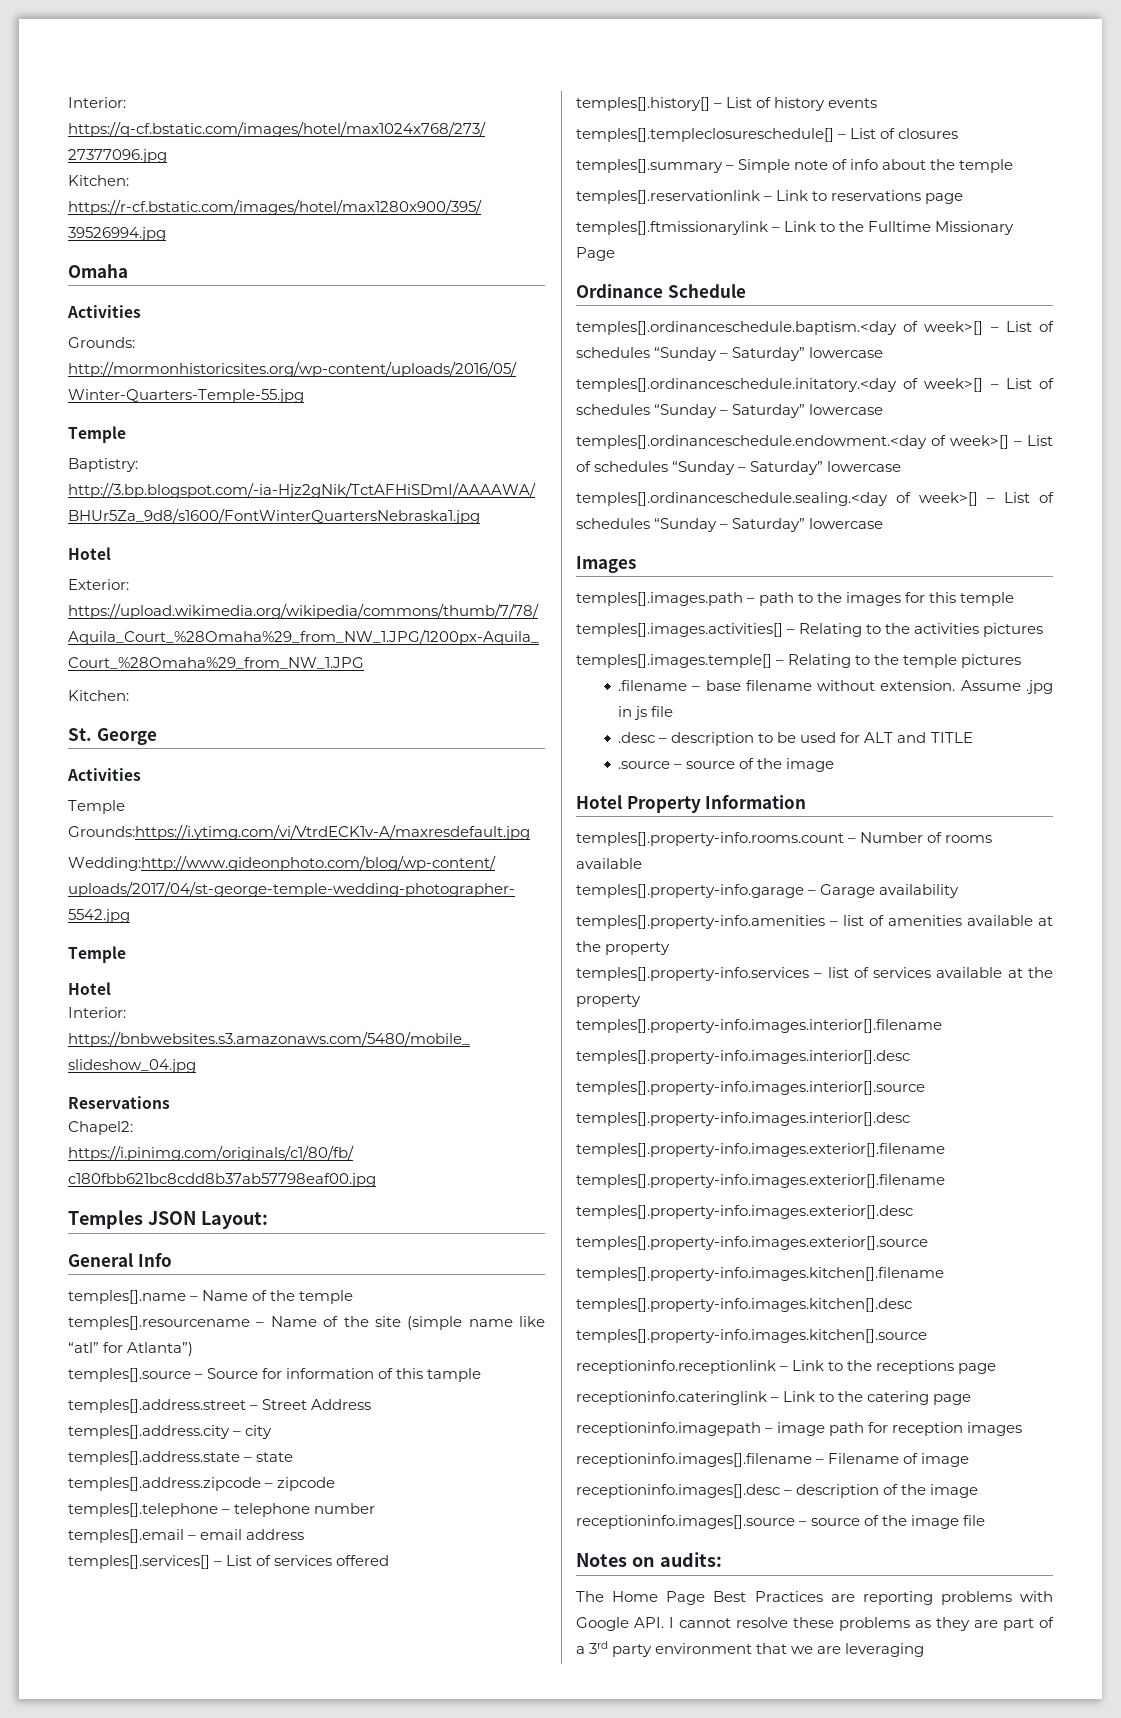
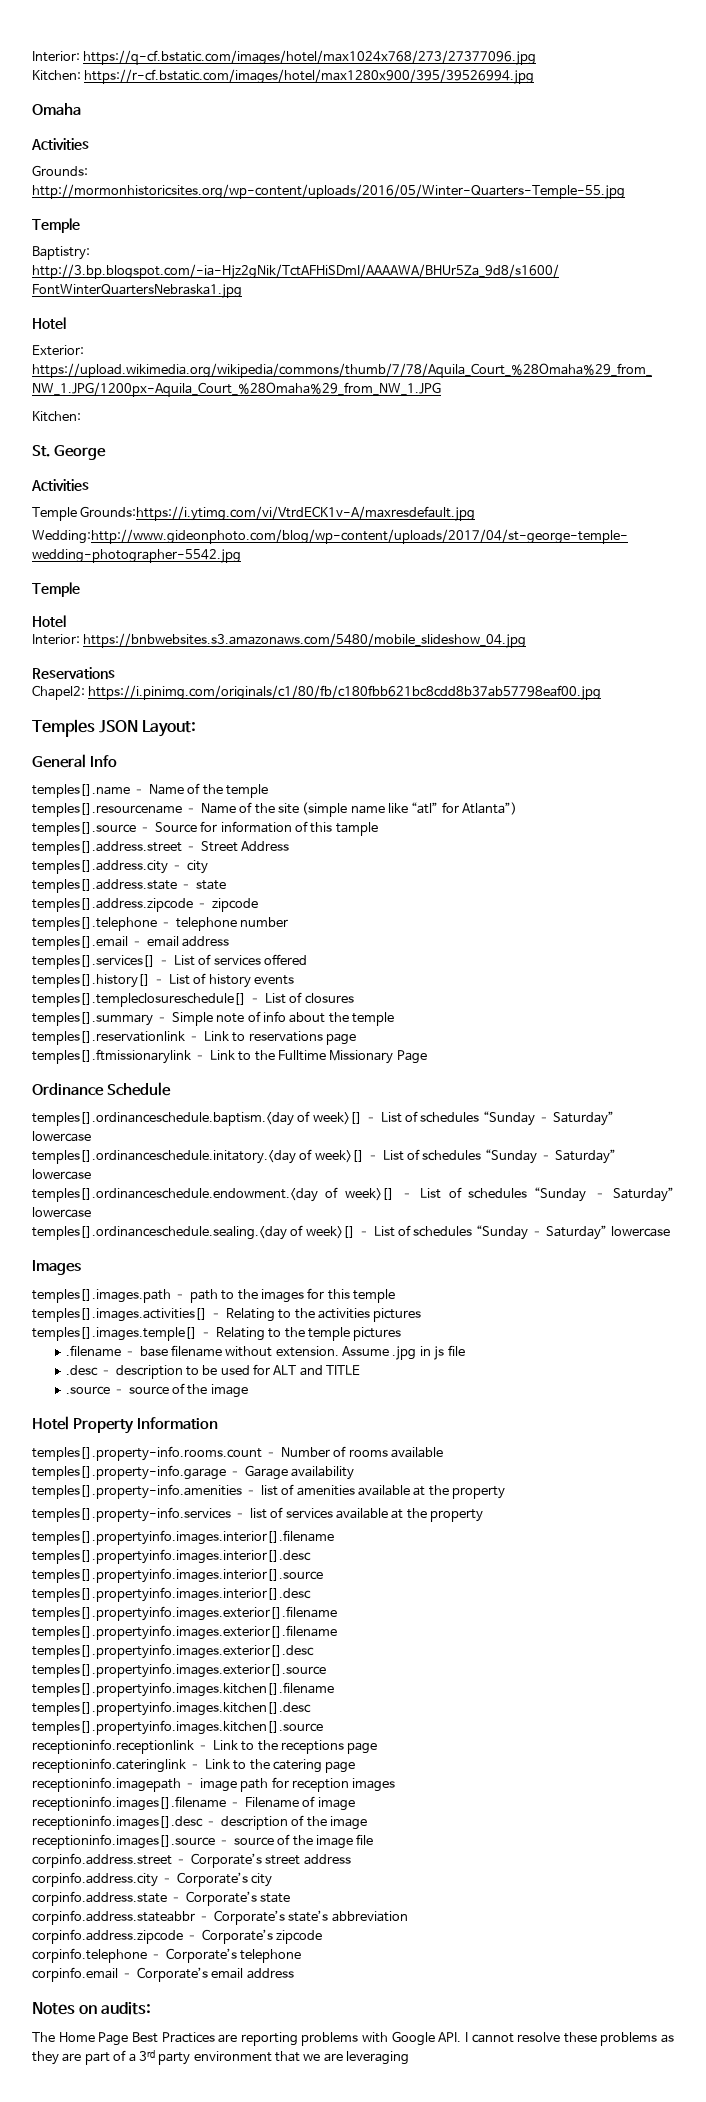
- temples[].property-info.images.interior[].filename
- temples[].property-info.images.interior[].desc
- temples[].property-info.images.interior[].source
- temples[].property-info.images.interior[].desc
- temples[].property-info.images.exterior[].filename
- temples[].property-info.images.exterior[].filename
- temples[].property-info.images.exterior[].desc
- temples[].property-info.images.exterior[].source
- temples[].property-info.images.kitchen[].filename
- temples[].property-info.images.kitchen[].desc
- temples[].property-info.images.kitchen[].source
+ temples[].propertyinfo.images.interior[].filename
+ temples[].propertyinfo.images.interior[].desc
+ temples[].propertyinfo.images.interior[].source
+ temples[].propertyinfo.images.interior[].desc
+ temples[].propertyinfo.images.exterior[].filename
+ temples[].propertyinfo.images.exterior[].filename
+ temples[].propertyinfo.images.exterior[].desc
+ temples[].propertyinfo.images.exterior[].source
+ temples[].propertyinfo.images.kitchen[].filename
+ temples[].propertyinfo.images.kitchen[].desc
+ temples[].propertyinfo.images.kitchen[].source
+ corpinfo.address.street – Corporate’s street address
+ corpinfo.address.city – Corporate’s city
+ corpinfo.address.state – Corporate’s state
+ corpinfo.address.stateabbr – Corporate’s state’s abbreviation
+ corpinfo.address.zipcode – Corporate’s zipcode
+ corpinfo.telephone – Corporate’s telephone
+ corpinfo.email – Corporate’s email address

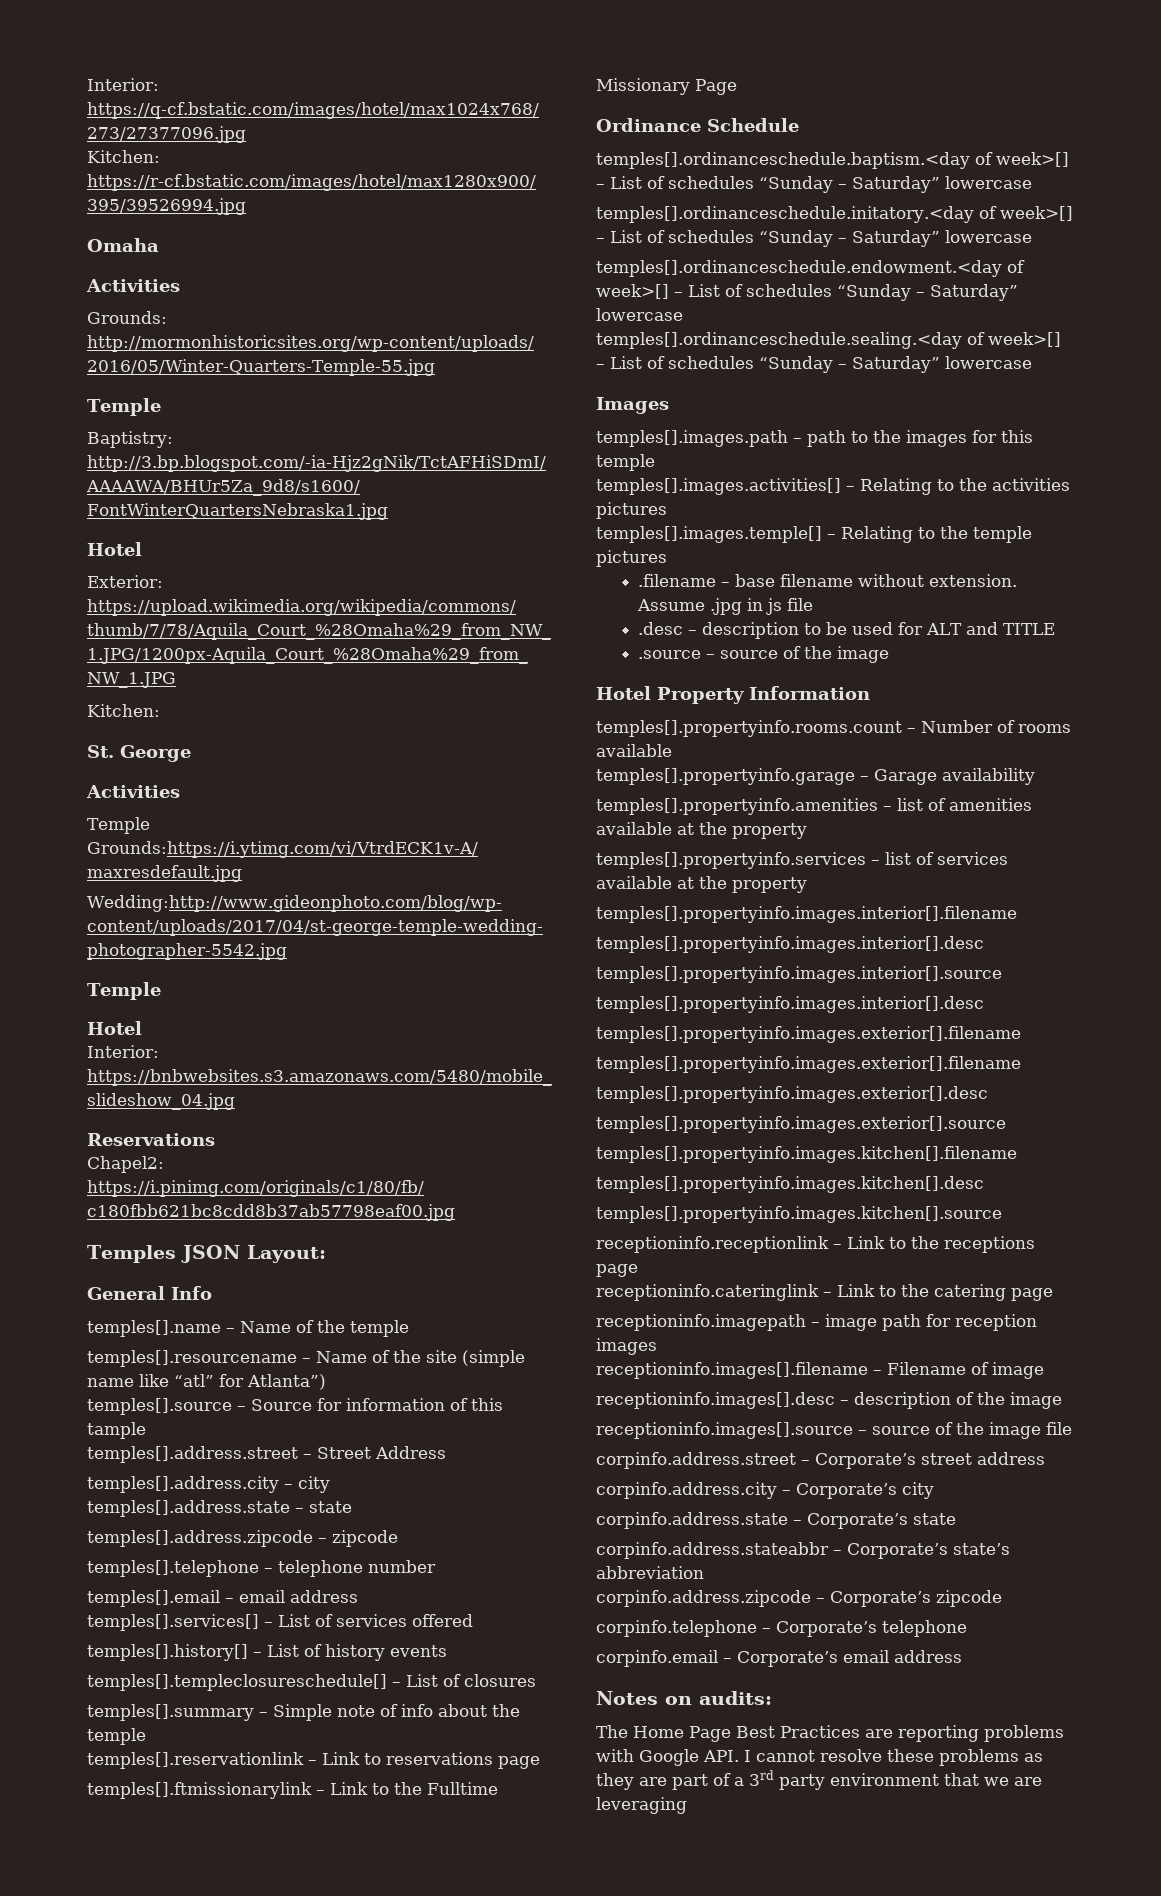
- temples[].property-info.rooms.count – Number of rooms available
+ temples[].propertyinfo.rooms.count – Number of rooms available
- temples[].property-info.garage – Garage availability
+ temples[].propertyinfo.garage – Garage availability
- temples[].property-info.amenities – list of amenities available at the property
+ temples[].propertyinfo.amenities – list of amenities available at the property
- temples[].property-info.services – list of services available at the property
+ temples[].propertyinfo.services – list of services available at the property

